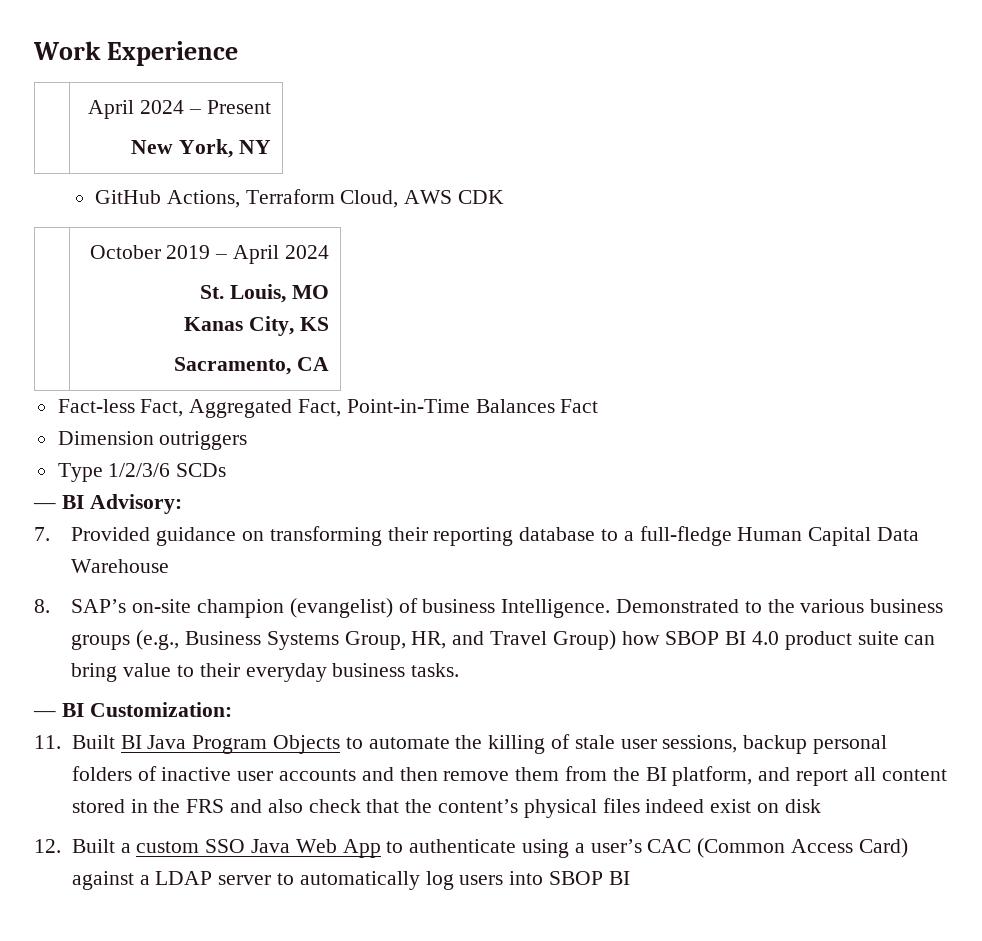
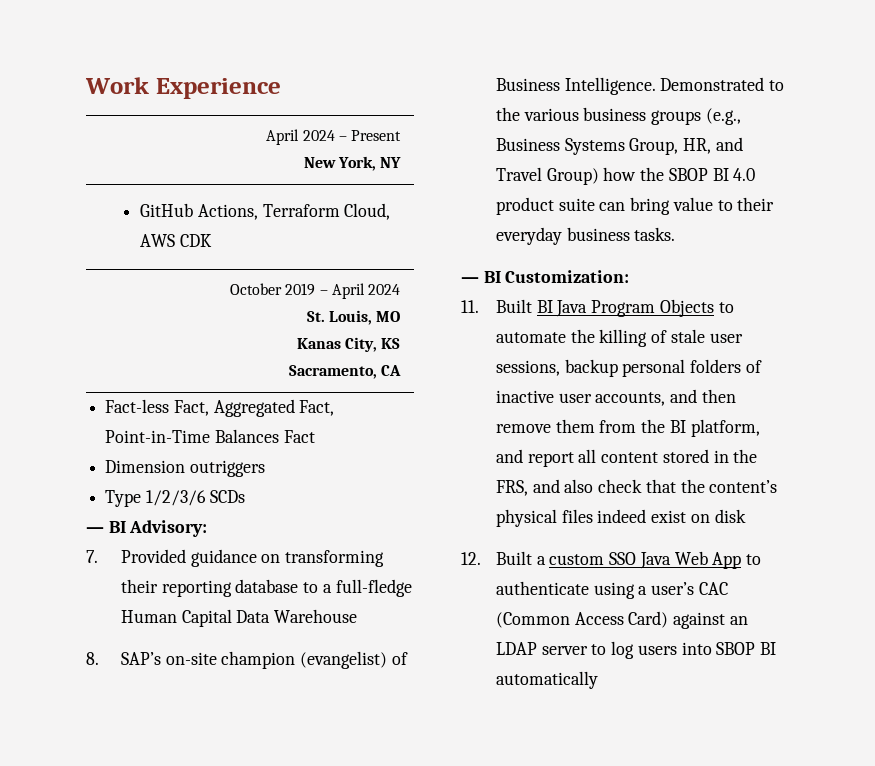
- 8. SAP’s on-site champion (evangelist) of business Intelligence.
+ 8. SAP’s on-site champion (evangelist) of Business Intelligence.
- Demonstrated to the various business groups (e.g., Business Systems Group, HR, and Travel Group) how SBOP BI 4.0 product suite can bring value to their everyday business tasks.
+ Demonstrated to the various business groups (e.g., Business Systems Group, HR, and Travel Group) how the SBOP BI 4.0 product suite can bring value to their everyday business tasks.
- 11. Built BI Java Program Objects to automate the killing of stale user sessions, backup personal folders of inactive user accounts and then remove them from the BI platform, and report all content stored in the FRS and also check that the content’s physical files indeed exist on disk
+ 11. Built BI Java Program Objects to automate the killing of stale user sessions, backup personal folders of inactive user accounts, and then remove them from the BI platform, and report all content stored in the FRS, and also check that the content’s physical files indeed exist on disk
- 12. Built a custom SSO Java Web App to authenticate using a user’s CAC (Common Access Card) against a LDAP server to automatically log users into SBOP BI
+ 12. Built a custom SSO Java Web App to authenticate using a user’s CAC (Common Access Card) against an LDAP server to log users into SBOP BI automatically

